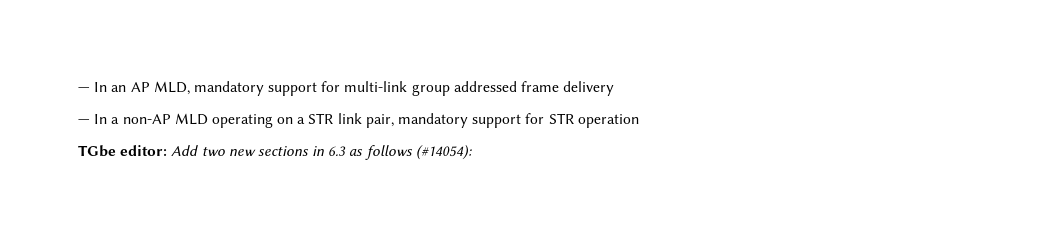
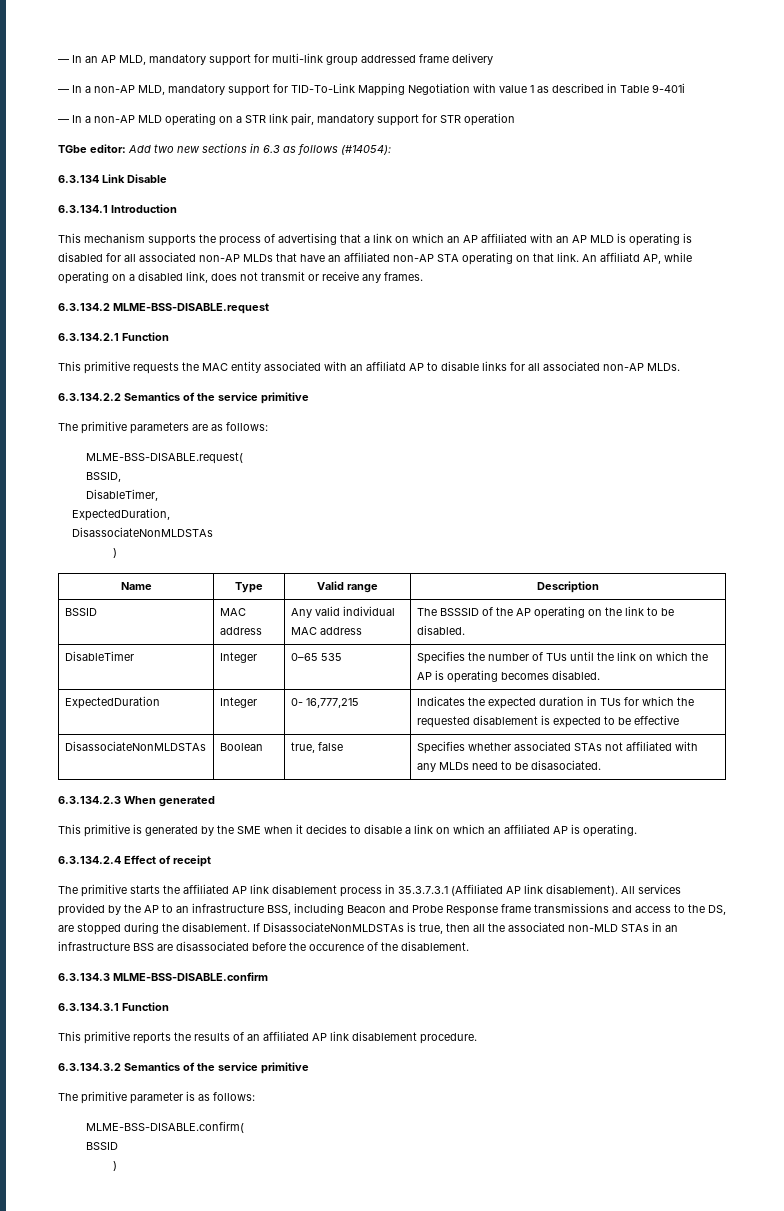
+ — In a non-AP MLD, mandatory support for TID-To-Link Mapping Negotiation with value 1 as described in Table 9-401i
+ 6.3.134 Link Disable
+ 6.3.134.1 Introduction
+ This mechanism supports the process of advertising that a link on which an AP affiliated with an AP MLD is operating is disabled for all associated non-AP MLDs that have an affiliated non-AP STA operating on that link. An affiliatd AP, while operating on a disabled link, does not transmit or receive any frames.
+ 6.3.134.2 MLME-BSS-DISABLE.request
+ 6.3.134.2.1 Function
+ This primitive requests the MAC entity associated with an affiliatd AP to disable links for all associated non-AP MLDs.
+ 6.3.134.2.2 Semantics of the service primitive
+ The primitive parameters are as follows:
+ MLME-BSS-DISABLE.request(
+ BSSID,
+ DisableTimer,
+ ExpectedDuration,
+ DisassociateNonMLDSTAs
+ )
+ Name | Type | Valid range | Description
+ BSSID | MAC address | Any valid individual MAC address | The BSSSID of the AP operating on the link to be disabled.
+ DisableTimer | Integer | 0–65 535 | Specifies the number of TUs until the link on which the AP is operating becomes disabled.
+ ExpectedDuration | Integer | 0- 16,777,215 | Indicates the expected duration in TUs for which the requested disablement is expected to be effective
+ DisassociateNonMLDSTAs | Boolean | true, false | Specifies whether associated STAs not affiliated with any MLDs need to be disasociated.
+ 6.3.134.2.3 When generated
+ This primitive is generated by the SME when it decides to disable a link on which an affiliated AP is operating.
+ 6.3.134.2.4 Effect of receipt
+ The primitive starts the affiliated AP link disablement process in 35.3.7.3.1 (Affiliated AP link disablement). All services provided by the AP to an infrastructure BSS, including Beacon and Probe Response frame transmissions and access to the DS, are stopped during the disablement. If DisassociateNonMLDSTAs is true, then all the associated non-MLD STAs in an infrastructure BSS are disassociated before the occurence of the disablement.
+ 6.3.134.3 MLME-BSS-DISABLE.confirm
+ 6.3.134.3.1 Function
+ This primitive reports the results of an affiliated AP link disablement procedure.
+ 6.3.134.3.2 Semantics of the service primitive
+ The primitive parameter is as follows:
+ MLME-BSS-DISABLE.confirm(
+ BSSID
+ )

